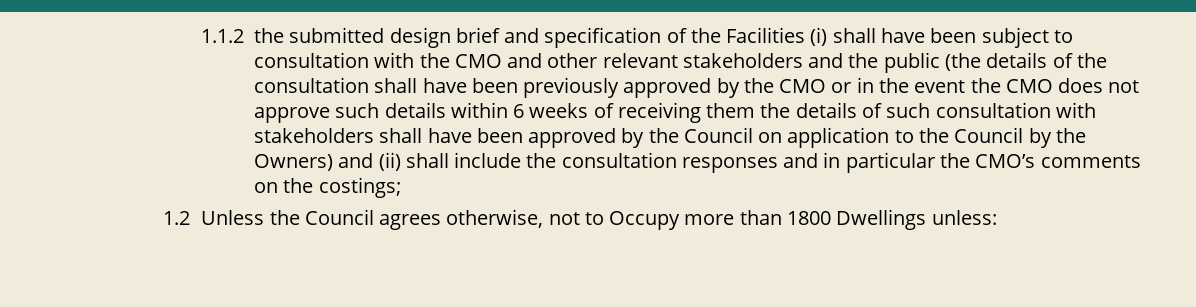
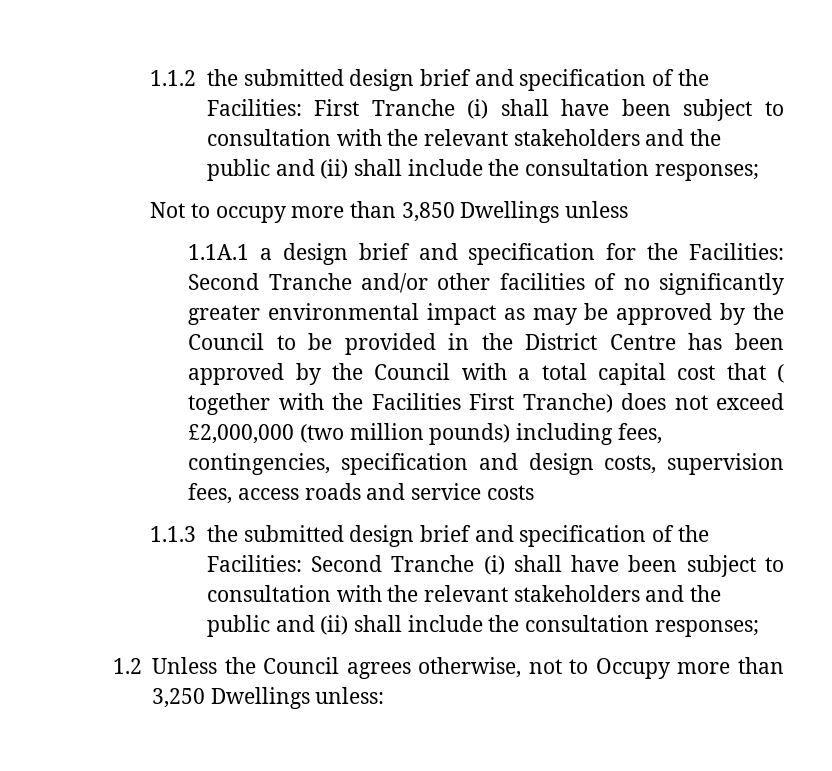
- 1.1.2 the submitted design brief and specification of the Facilities (i) shall have been subject to consultation with the CMO and other relevant stakeholders and the public (the details of the consultation shall have been previously approved by the CMO or in the event the CMO does not approve such details within 6 weeks of receiving them the details of such consultation with stakeholders shall have been approved by the Council on application to the Council by the Owners) and (ii) shall include the consultation responses and in particular the CMO’s comments on the costings;
+ 1.1.2 the submitted design brief and specification of the Facilities: First Tranche (i) shall have been subject to consultation with the relevant stakeholders and the public and (ii) shall include the consultation responses;
+ Not to occupy more than 3,850 Dwellings unless
+ 1.1A.1 a design brief and specification for the Facilities: Second Tranche and/or other facilities of no significantly greater environmental impact as may be approved by the Council to be provided in the District Centre has been approved by the Council with a total capital cost that ( together with the Facilities First Tranche) does not exceed £2,000,000 (two million pounds) including fees, contingencies, specification and design costs, supervision fees, access roads and service costs
+ 1.1.3 the submitted design brief and specification of the Facilities: Second Tranche (i) shall have been subject to consultation with the relevant stakeholders and the public and (ii) shall include the consultation responses;
- 1.2 Unless the Council agrees otherwise, not to Occupy more than 1800 Dwellings unless:
+ 1.2 Unless the Council agrees otherwise, not to Occupy more than 3,250 Dwellings unless:

